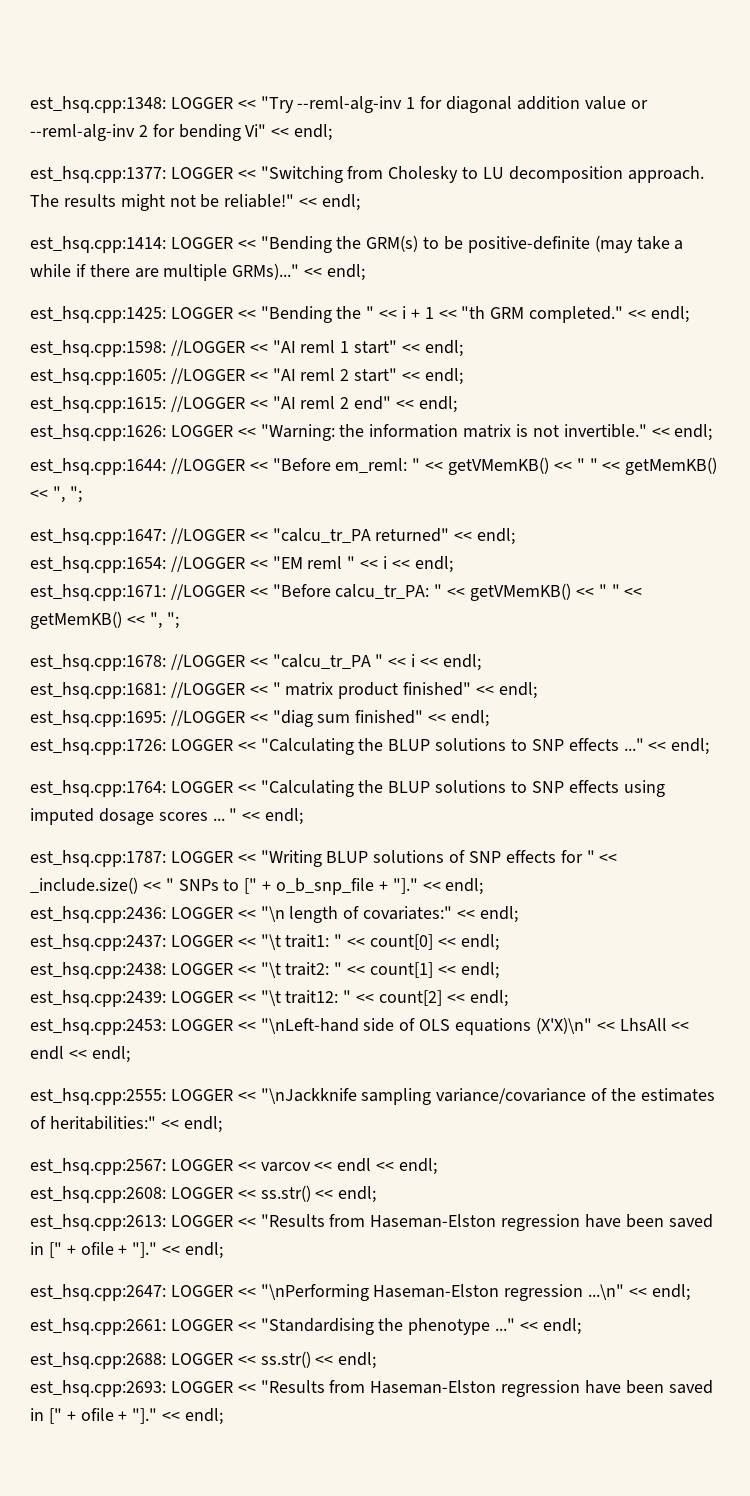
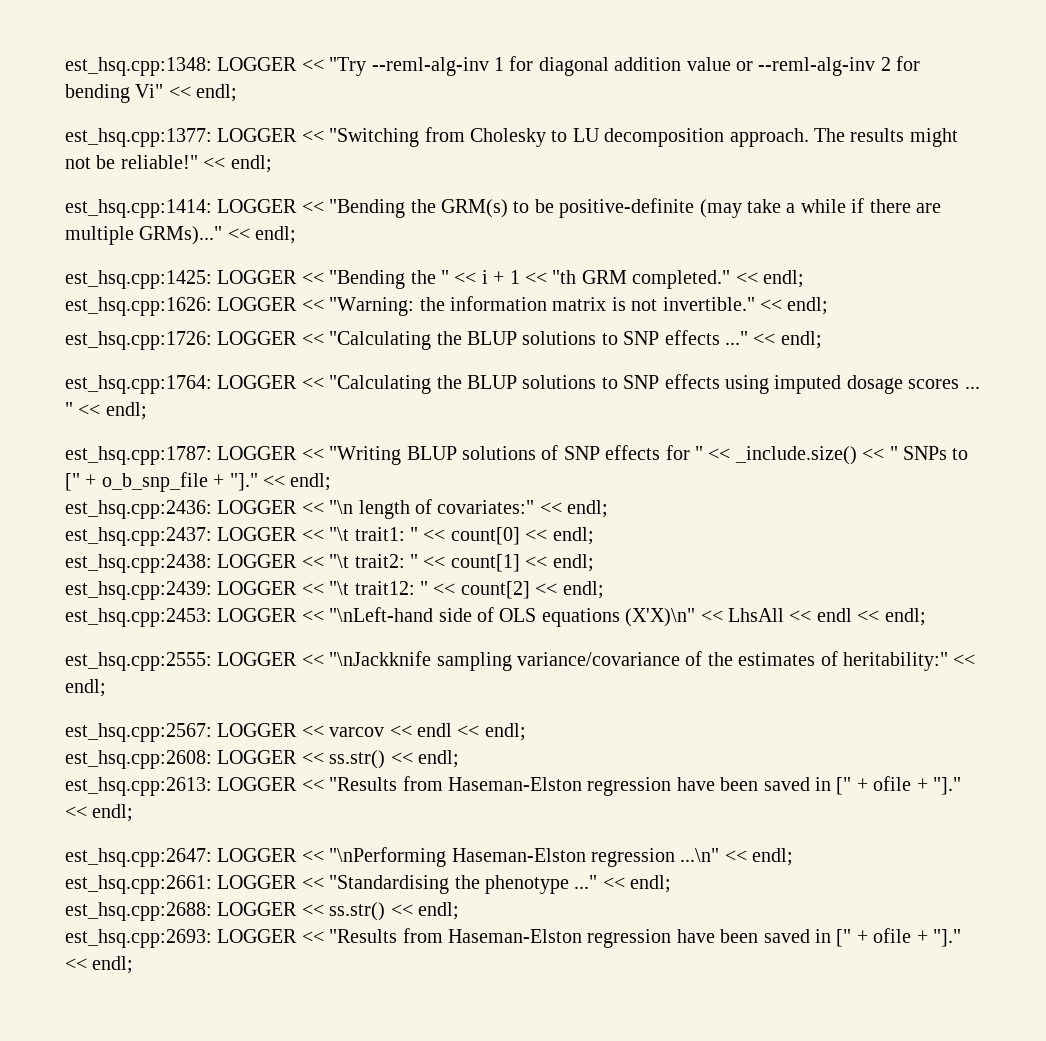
- est_hsq.cpp:1598: //LOGGER << "AI reml 1 start" << endl;
- est_hsq.cpp:1605: //LOGGER << "AI reml 2 start" << endl;
- est_hsq.cpp:1615: //LOGGER << "AI reml 2 end" << endl;
- est_hsq.cpp:1644: //LOGGER << "Before em_reml: " << getVMemKB() << " " << getMemKB() << ", ";
- est_hsq.cpp:1647: //LOGGER << "calcu_tr_PA returned" << endl;
- est_hsq.cpp:1654: //LOGGER << "EM reml " << i << endl;
- est_hsq.cpp:1671: //LOGGER << "Before calcu_tr_PA: " << getVMemKB() << " " << getMemKB() << ", ";
- est_hsq.cpp:1678: //LOGGER << "calcu_tr_PA " << i << endl;
- est_hsq.cpp:1681: //LOGGER << " matrix product finished" << endl;
- est_hsq.cpp:1695: //LOGGER << "diag sum finished" << endl;
- est_hsq.cpp:2555: LOGGER << "\nJackknife sampling variance/covariance of the estimates of heritabilities:" << endl;
+ est_hsq.cpp:2555: LOGGER << "\nJackknife sampling variance/covariance of the estimates of heritability:" << endl;

